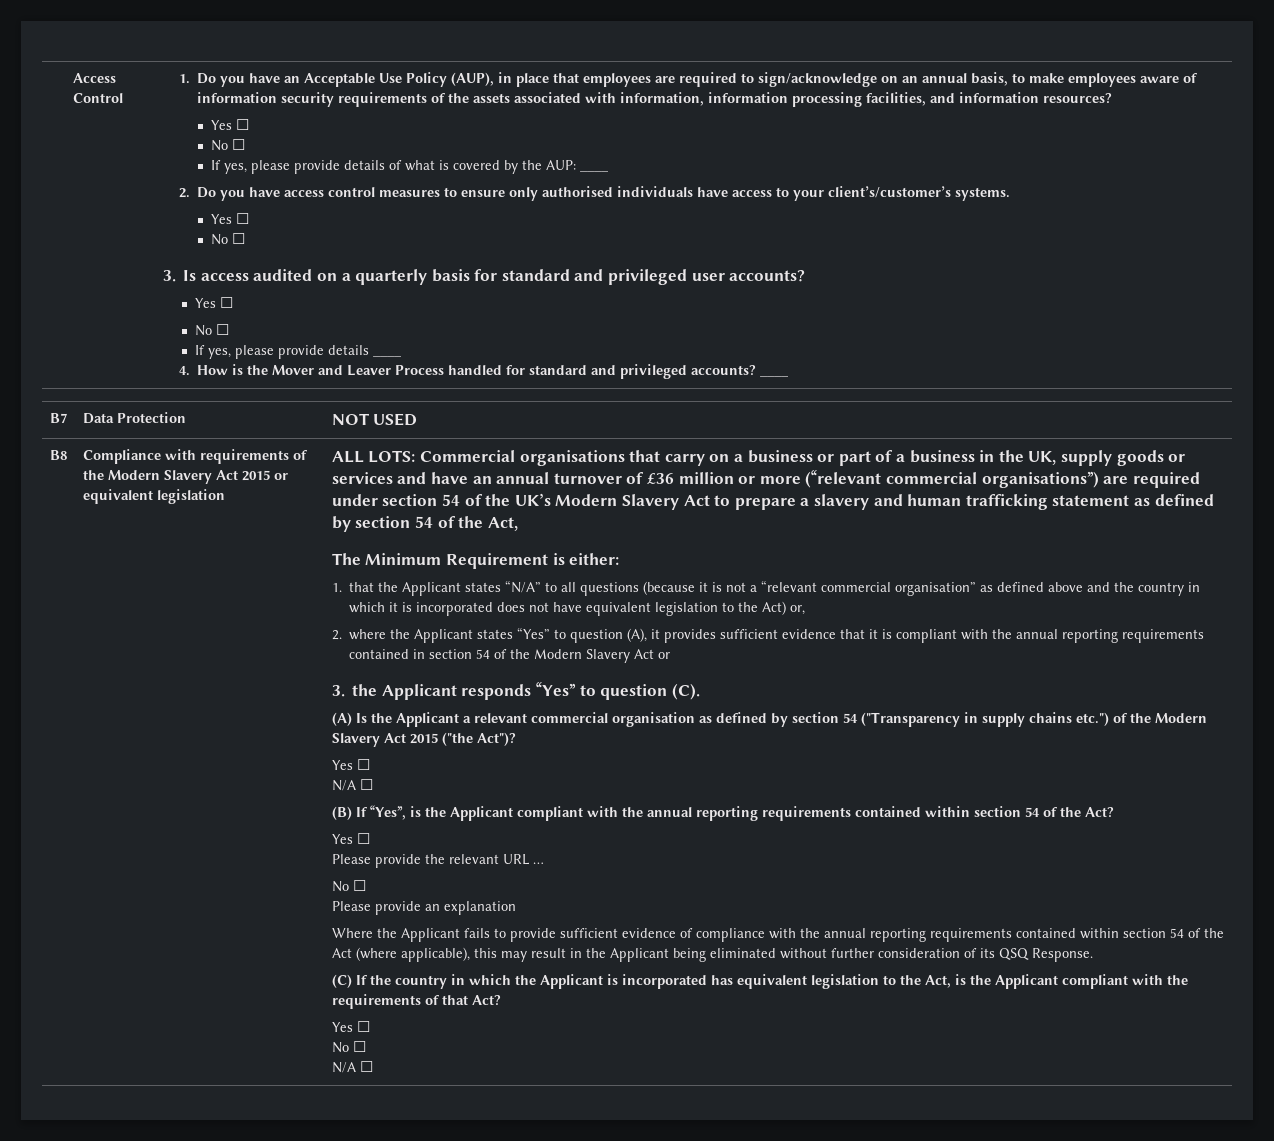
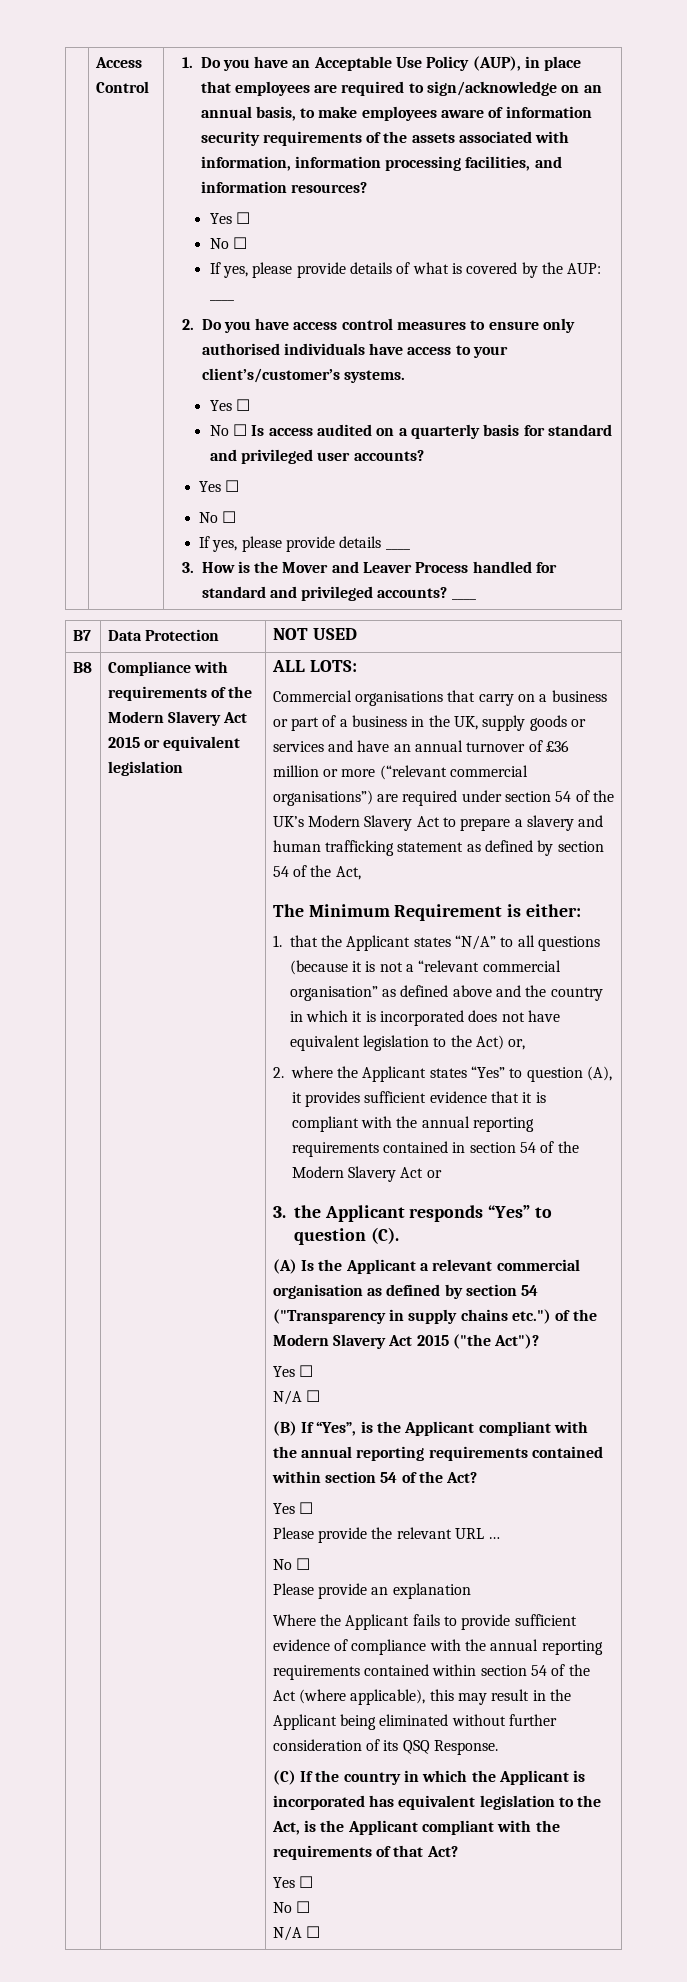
  2. Do you have access control measures to ensure only authorised individuals have access to your client’s/customer’s systems.
  Yes ☐
- No ☐
- 3. Is access audited on a quarterly basis for standard and privileged user accounts?
+ No ☐ Is access audited on a quarterly basis for standard and privileged user accounts?
- 4. How is the Mover and Leaver Process handled for standard and privileged accounts?
+ 3. How is the Mover and Leaver Process handled for standard and privileged accounts?
- ALL LOTS: Commercial organisations that carry on a business or part of a business in the UK, supply goods or services and have an annual turnover of £36 million or more (“relevant commercial organisations”) are required under section 54 of the UK’s Modern Slavery Act to prepare a slavery and human trafficking statement as defined by section 54 of the Act,
+ ALL LOTS:
+ Commercial organisations that carry on a business or part of a business in the UK, supply goods or services and have an annual turnover of £36 million or more (“relevant commercial organisations”) are required under section 54 of the UK’s Modern Slavery Act to prepare a slavery and human trafficking statement as defined by section 54 of the Act,

